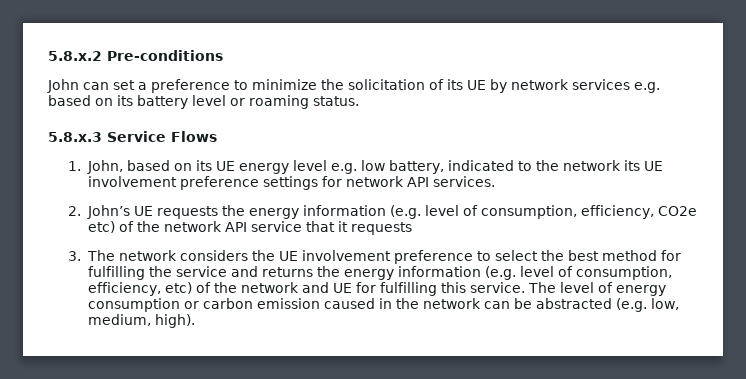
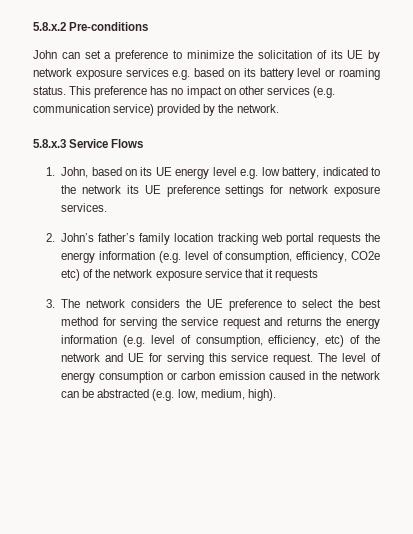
- John can set a preference to minimize the solicitation of its UE by network services e.g. based on its battery level or roaming status.
+ John can set a preference to minimize the solicitation of its UE by network exposure services e.g. based on its battery level or roaming status. This preference has no impact on other services (e.g. communication service) provided by the network.
- 1. John, based on its UE energy level e.g. low battery, indicated to the network its UE involvement preference settings for network API services.
+ 1. John, based on its UE energy level e.g. low battery, indicated to the network its UE preference settings for network exposure services.
- 2. John’s UE requests the energy information (e.g. level of consumption, efficiency, CO2e etc) of the network API service that it requests
+ 2. John’s father’s family location tracking web portal requests the energy information (e.g. level of consumption, efficiency, CO2e etc) of the network exposure service that it requests
- 3. The network considers the UE involvement preference to select the best method for fulfilling the service and returns the energy information (e.g. level of consumption, efficiency, etc) of the network and UE for fulfilling this service.
+ 3. The network considers the UE preference to select the best method for serving the service request and returns the energy information (e.g. level of consumption, efficiency, etc) of the network and UE for serving this service request.

